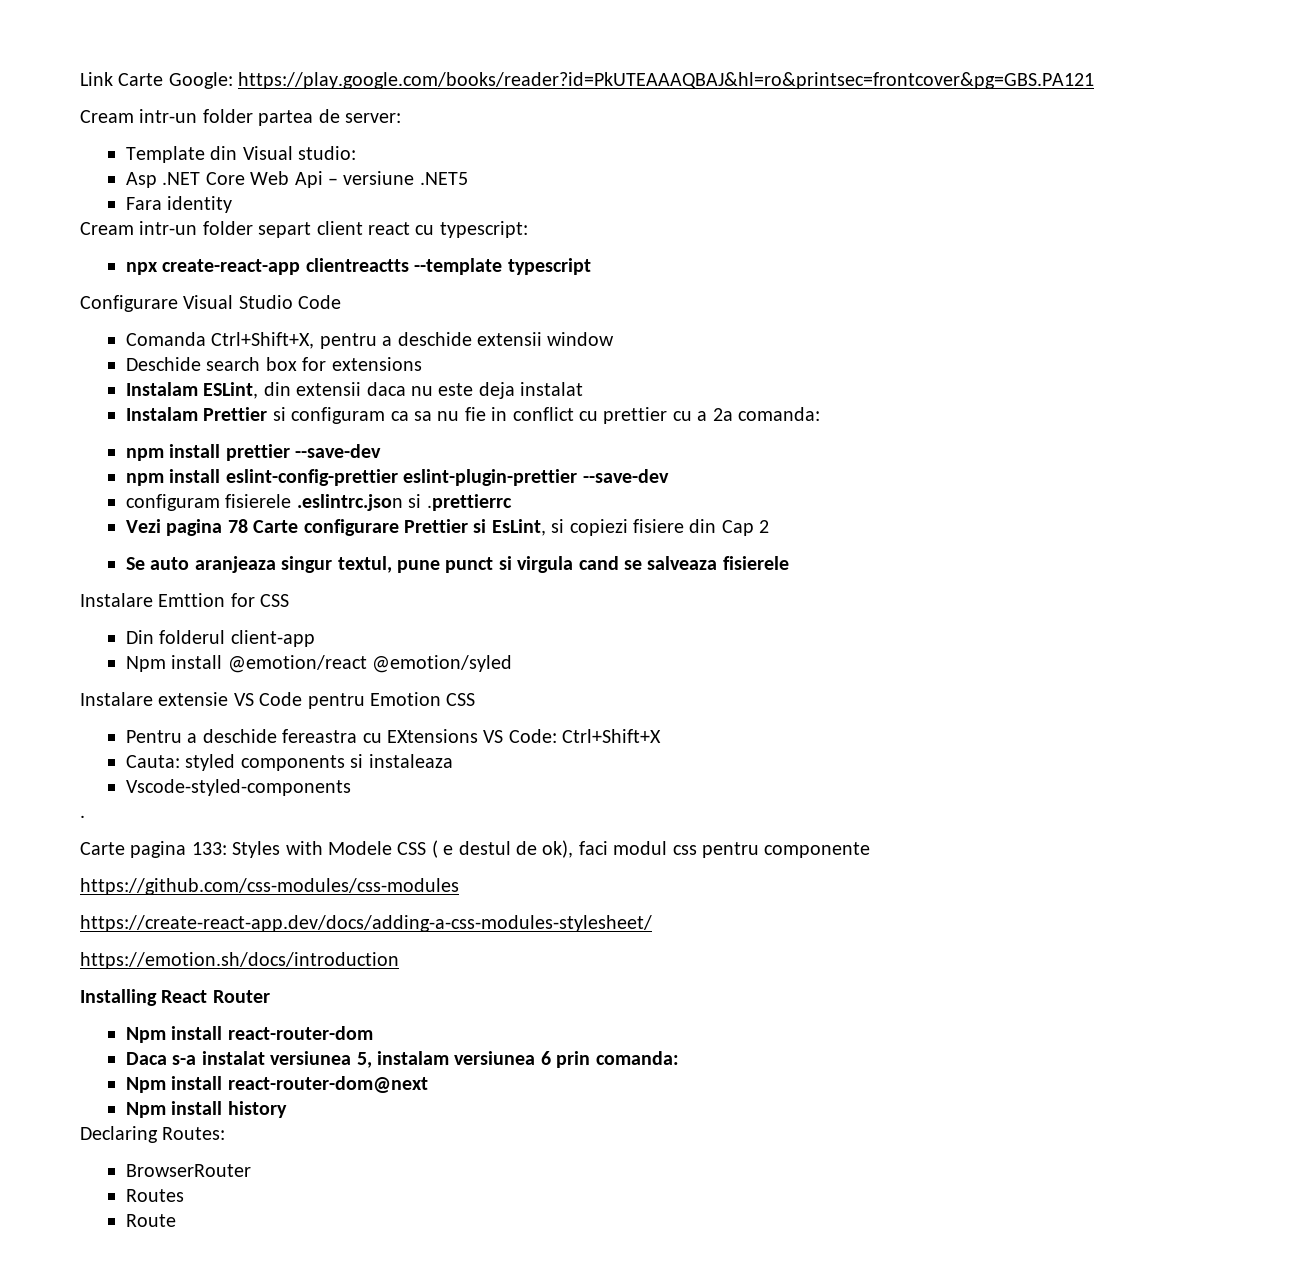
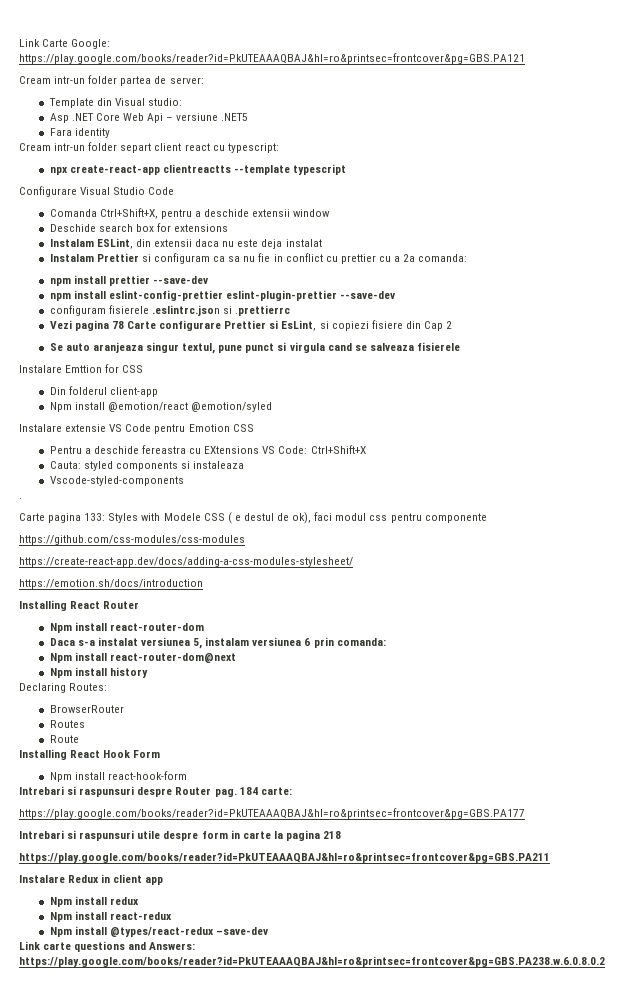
+ Installing React Hook Form
+ Npm install react-hook-form
+ Intrebari si raspunsuri despre Router pag. 184 carte:
+ https://play.google.com/books/reader?id=PkUTEAAAQBAJ&hl=ro&printsec=frontcover&pg=GBS.PA177
+ Intrebari si raspunsuri utile despre form in carte la pagina 218
+ https://play.google.com/books/reader?id=PkUTEAAAQBAJ&hl=ro&printsec=frontcover&pg=GBS.PA211
+ Instalare Redux in client app
+ Npm install redux
+ Npm install react-redux
+ Npm install @types/react-redux –save-dev
+ Link carte questions and Answers: https://play.google.com/books/reader?id=PkUTEAAAQBAJ&hl=ro&printsec=frontcover&pg=GBS.PA238.w.6.0.8.0.2

